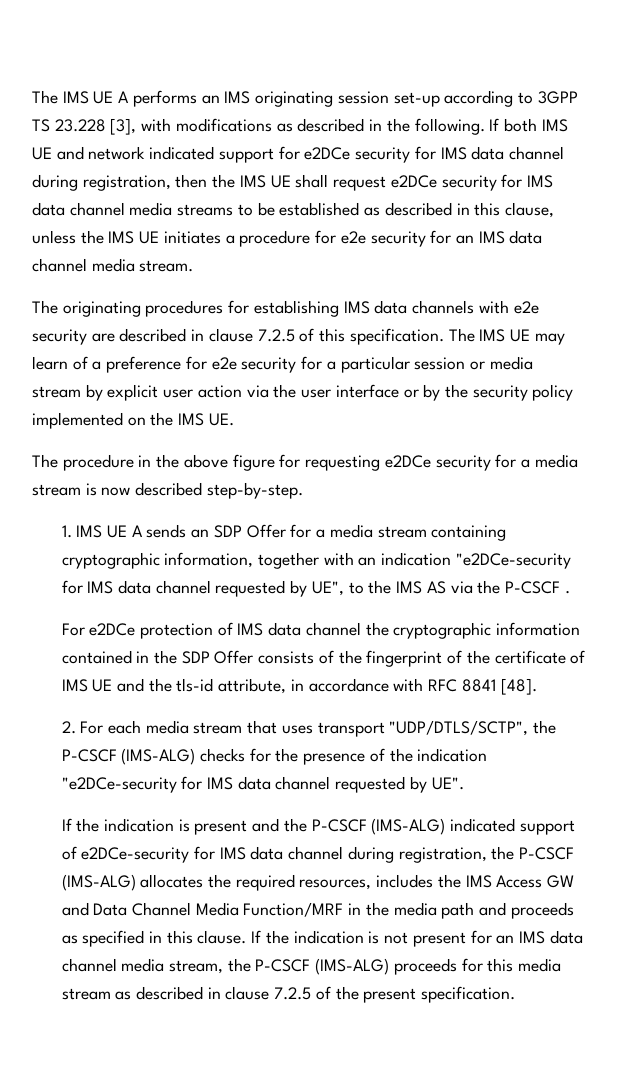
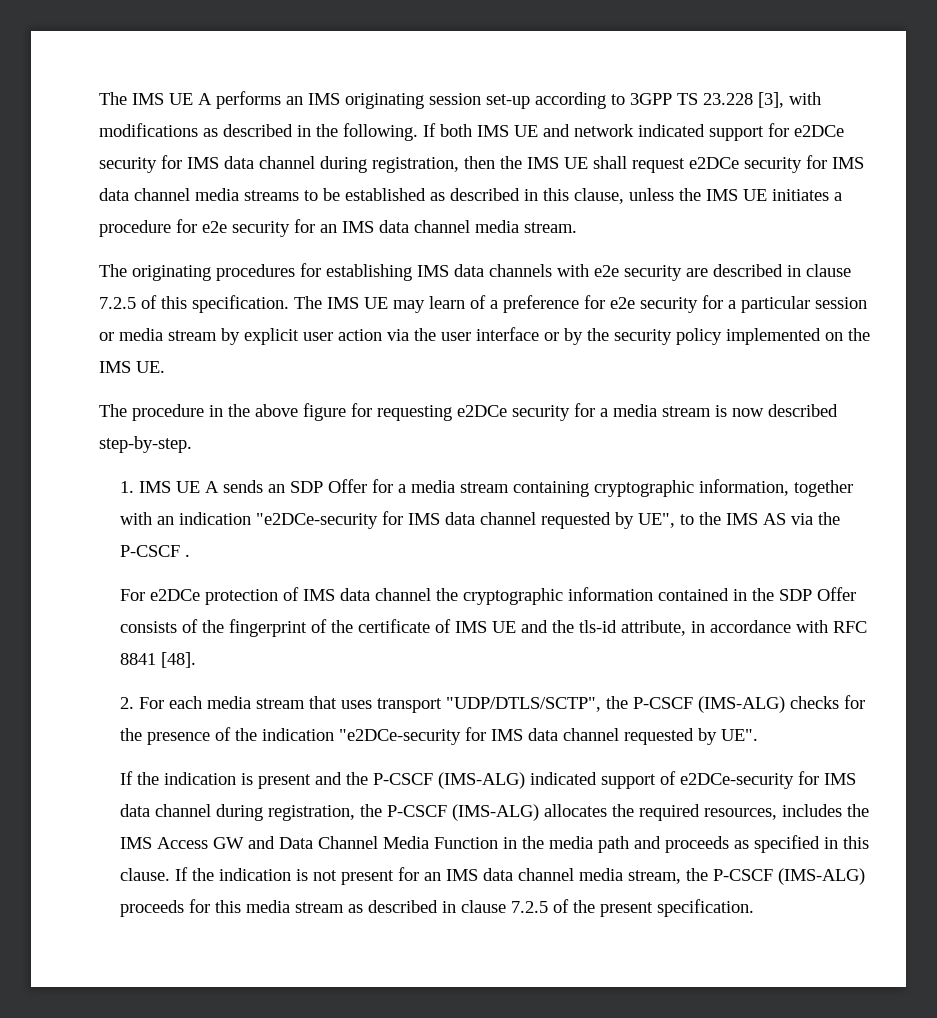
- If the indication is present and the P-CSCF (IMS-ALG) indicated support of e2DCe-security for IMS data channel during registration, the P-CSCF (IMS-ALG) allocates the required resources, includes the IMS Access GW and Data Channel Media Function/MRF in the media path and proceeds as specified in this clause.
+ If the indication is present and the P-CSCF (IMS-ALG) indicated support of e2DCe-security for IMS data channel during registration, the P-CSCF (IMS-ALG) allocates the required resources, includes the IMS Access GW and Data Channel Media Function in the media path and proceeds as specified in this clause.

